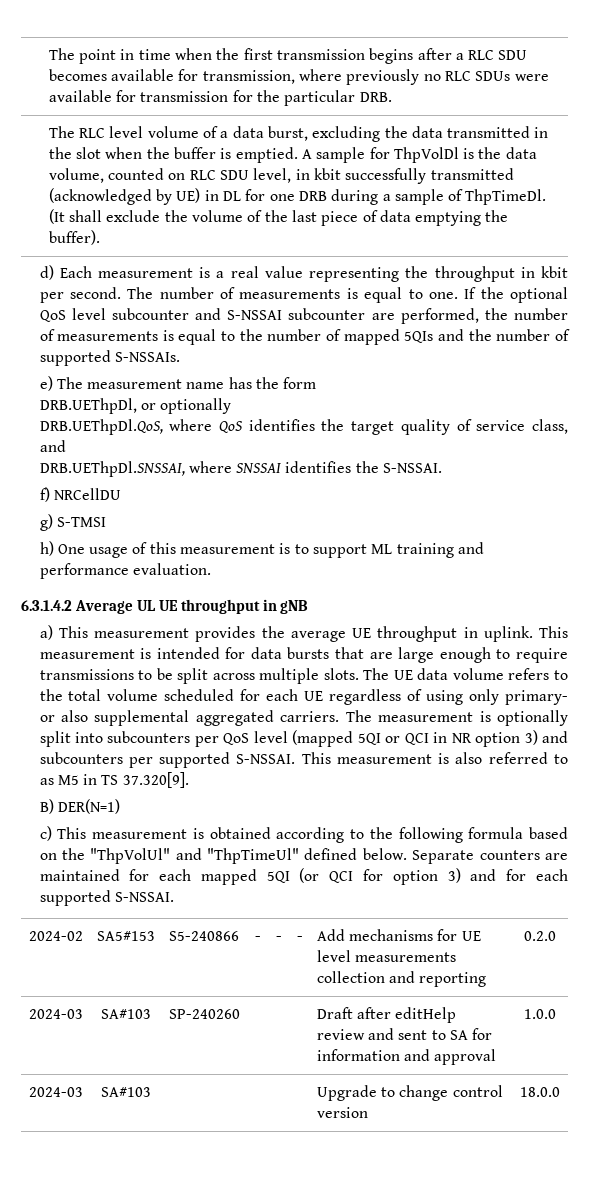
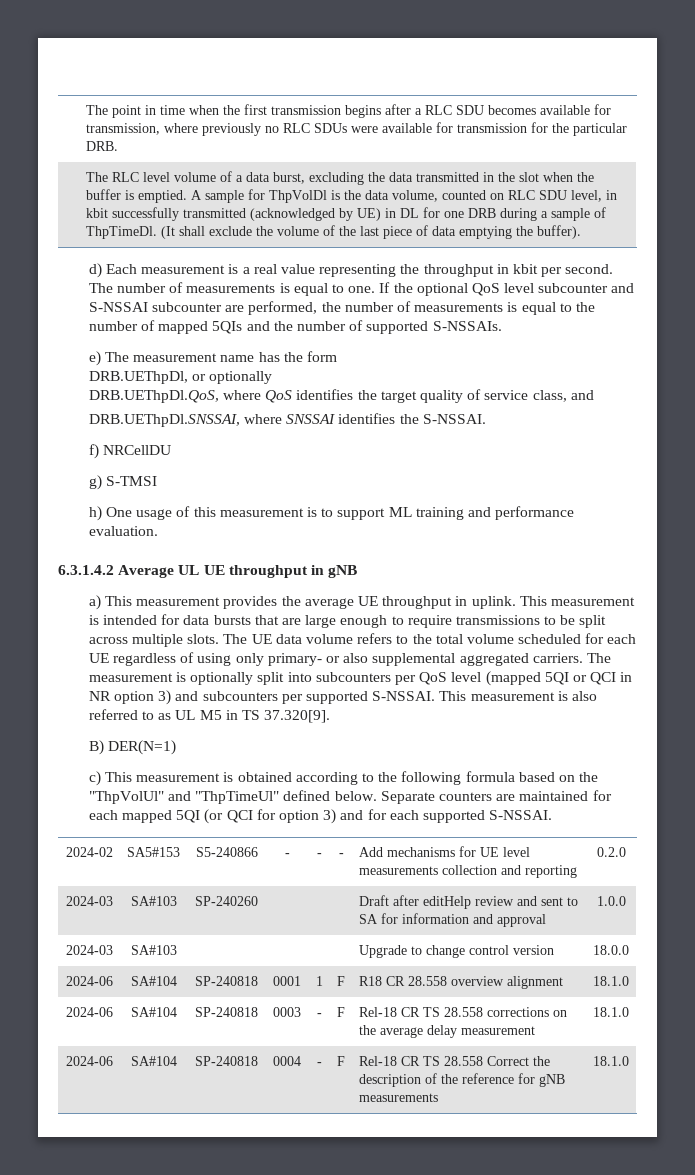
- This measurement is also referred to as M5 in TS 37.320[9].
+ This measurement is also referred to as UL M5 in TS 37.320[9].
+ 2024-06 | SA#104 | SP-240818 | 0001 | 1 | F | R18 CR 28.558 overview alignment | 18.1.0
+ 2024-06 | SA#104 | SP-240818 | 0003 | - | F | Rel-18 CR TS 28.558 corrections on the average delay measurement | 18.1.0
+ 2024-06 | SA#104 | SP-240818 | 0004 | - | F | Rel-18 CR TS 28.558 Correct the description of the reference for gNB measurements | 18.1.0

